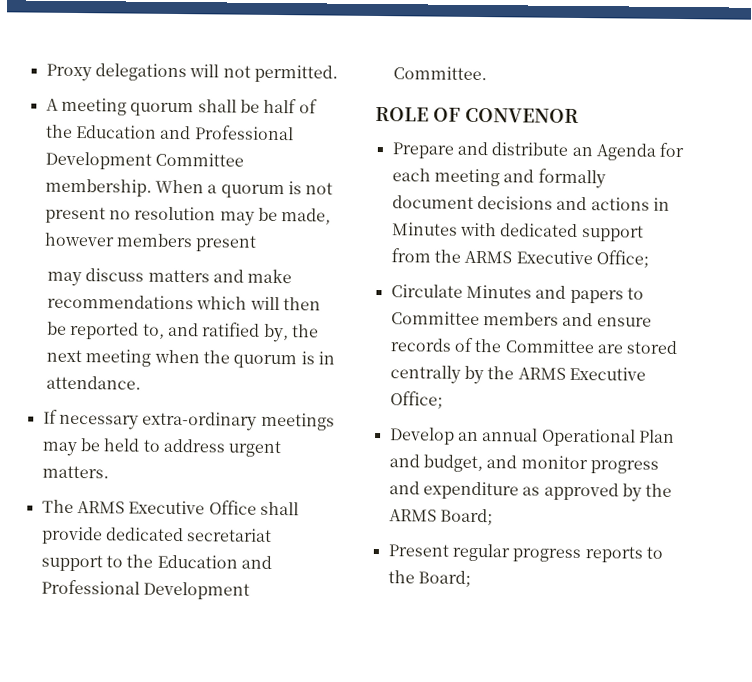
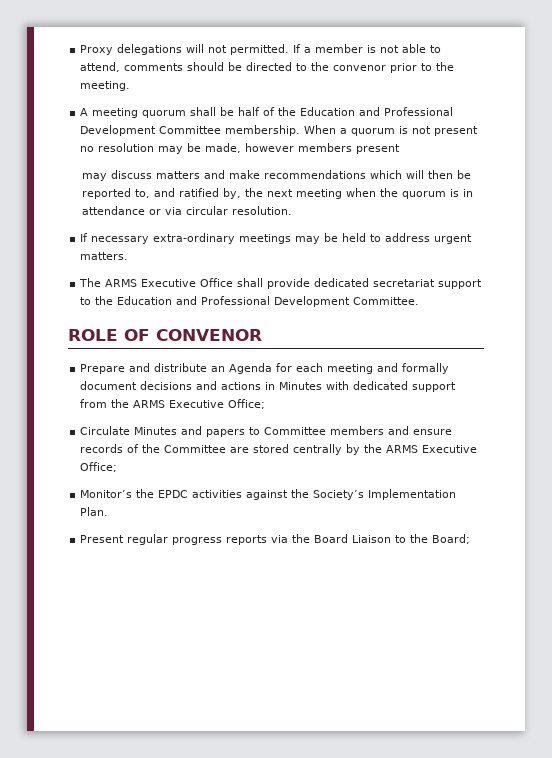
+ If a member is not able to attend, comments should be directed to the convenor prior to the meeting.
- may discuss matters and make recommendations which will then be reported to, and ratified by, the next meeting when the quorum is in attendance.
+ may discuss matters and make recommendations which will then be reported to, and ratified by, the next meeting when the quorum is in attendance or via circular resolution.
- Develop an annual Operational Plan and budget, and monitor progress and expenditure as approved by the ARMS Board;
+ Monitor’s the EPDC activities against the Society’s Implementation Plan.
- Present regular progress reports to the Board;
+ Present regular progress reports via the Board Liaison to the Board;

